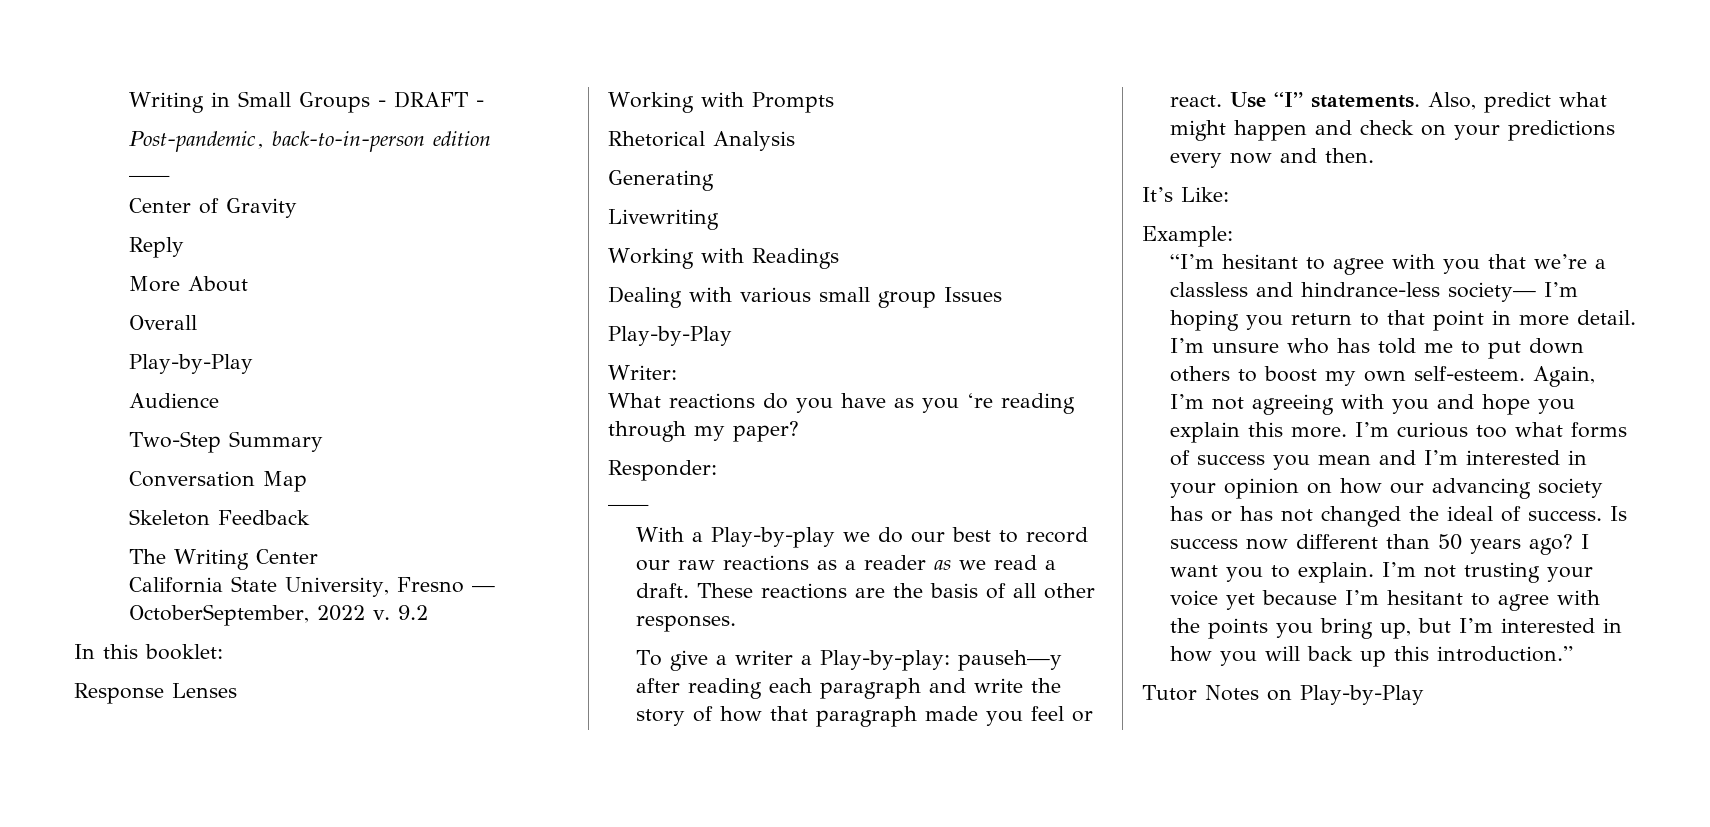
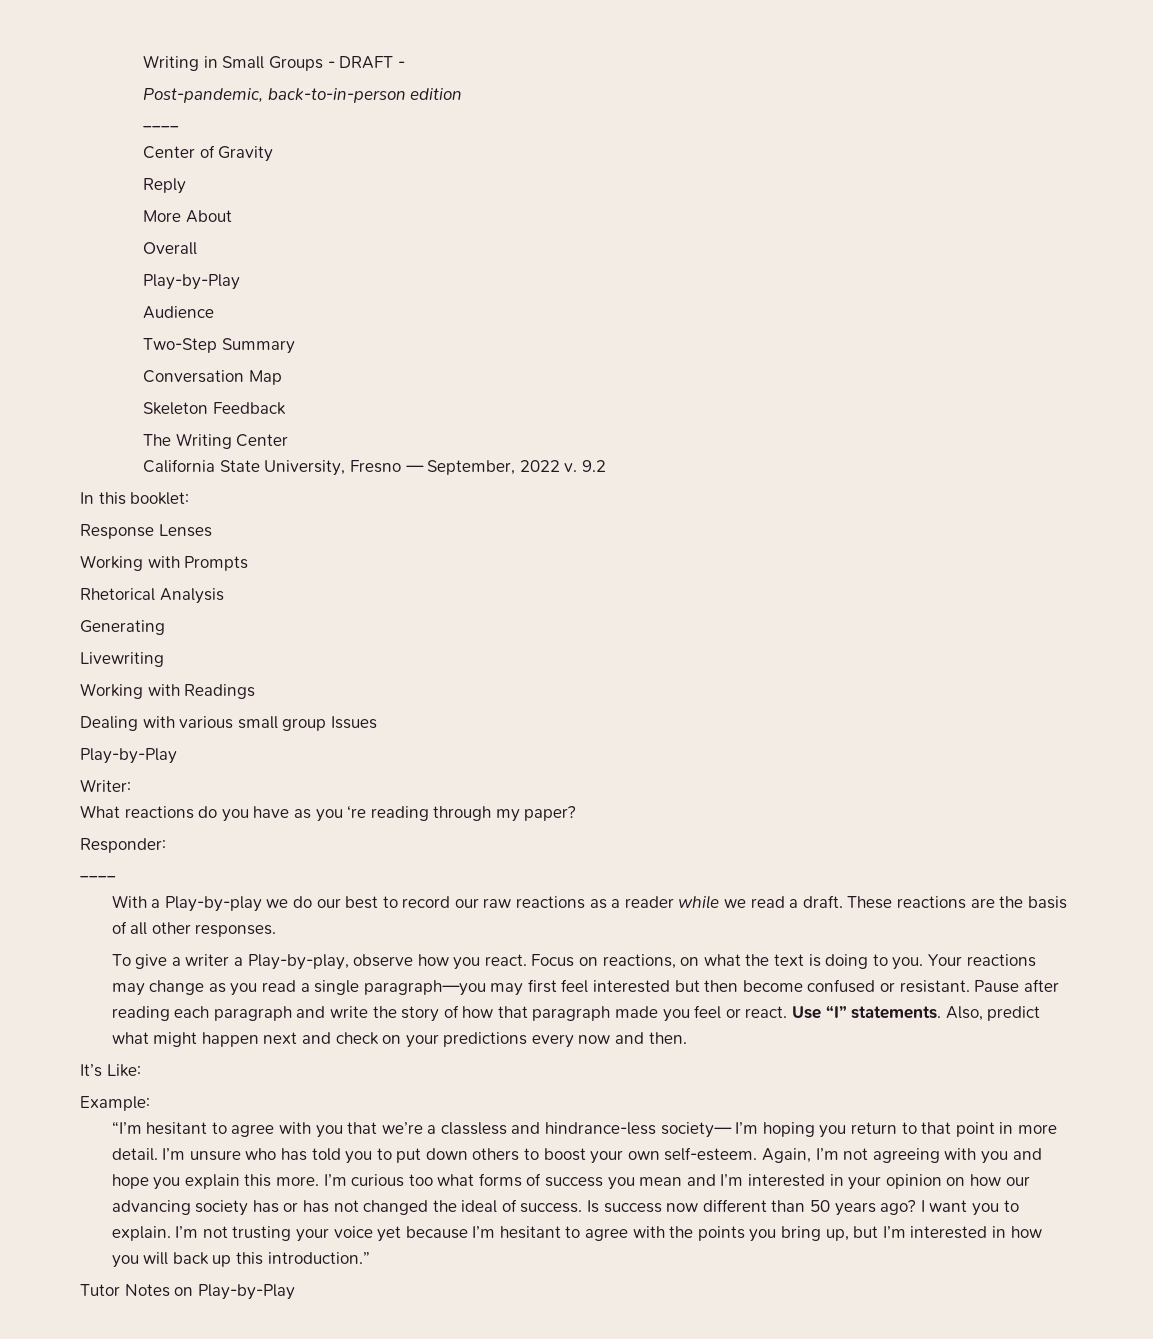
- California State University, Fresno — OctoberSeptember, 2022 v.
+ California State University, Fresno — September, 2022 v.
- With a Play-by-play we do our best to record our raw reactions as a reader as we read a draft.
+ With a Play-by-play we do our best to record our raw reactions as a reader while we read a draft.
- To give a writer a Play-by-play: pauseh—y after reading each paragraph and write the story of how that paragraph made you feel or react.
+ To give a writer a Play-by-play, observe how you react. Focus on reactions, on what the text is doing to you. Your reactions may change as you read a single paragraph—you may first feel interested but then become confused or resistant. Pause after reading each paragraph and write the story of how that paragraph made you feel or react.
- Also, predict what might happen and check on your predictions every now and then.
+ Also, predict what might happen next and check on your predictions every now and then.
- I’m unsure who has told me to put down others to boost my own self-esteem.
+ I’m unsure who has told you to put down others to boost your own self-esteem.

